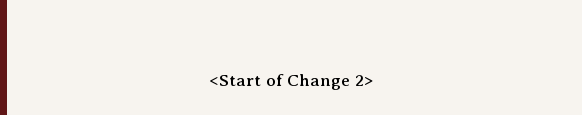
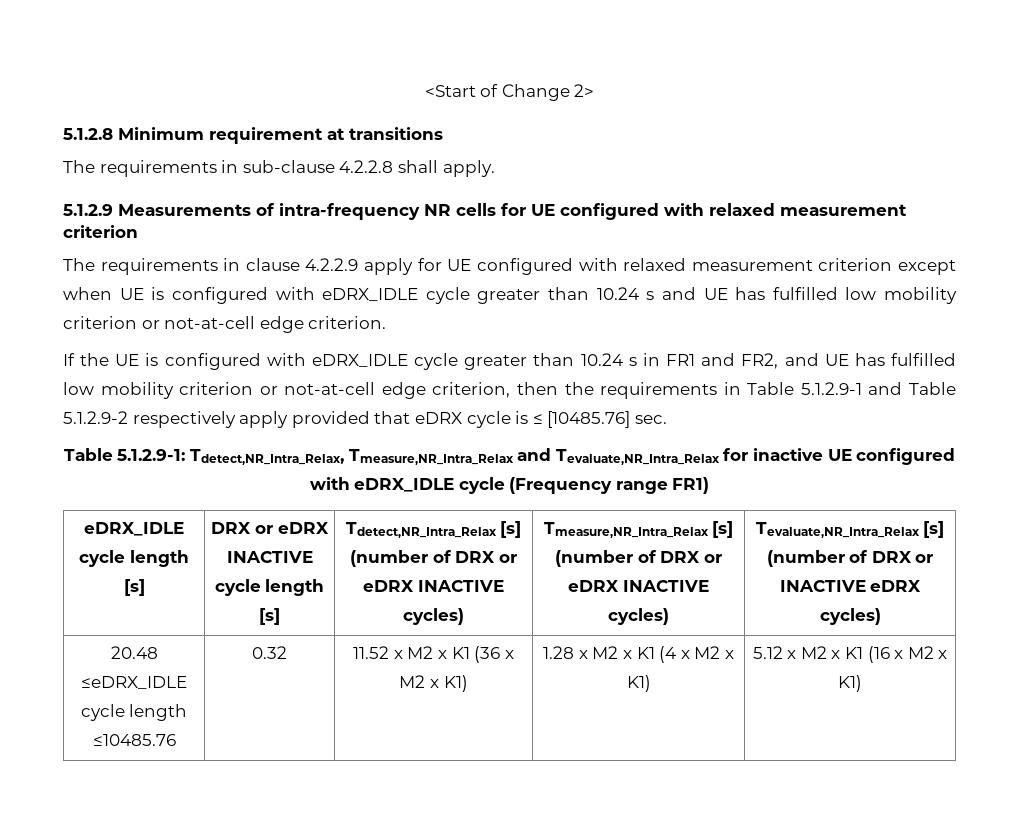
+ 5.1.2.8 Minimum requirement at transitions
+ The requirements in sub-clause 4.2.2.8 shall apply.
+ 5.1.2.9 Measurements of intra-frequency NR cells for UE configured with relaxed measurement criterion
+ The requirements in clause 4.2.2.9 apply for UE configured with relaxed measurement criterion except when UE is configured with eDRX_IDLE cycle greater than 10.24 s and UE has fulfilled low mobility criterion or not-at-cell edge criterion.
+ If the UE is configured with eDRX_IDLE cycle greater than 10.24 s in FR1 and FR2, and UE has fulfilled low mobility criterion or not-at-cell edge criterion, then the requirements in Table 5.1.2.9-1 and Table 5.1.2.9-2 respectively apply provided that eDRX cycle is ≤ [10485.76] sec.
+ Table 5.1.2.9-1: Tdetect,NR_Intra_Relax, Tmeasure,NR_Intra_Relax and Tevaluate,NR_Intra_Relax for inactive UE configured with eDRX_IDLE cycle (Frequency range FR1)
+ eDRX_IDLE cycle length [s] | DRX or eDRX INACTIVE cycle length [s] | Tdetect,NR_Intra_Relax [s] (number of DRX or eDRX INACTIVE cycles) | Tmeasure,NR_Intra_Relax [s] (number of DRX or eDRX INACTIVE cycles) | Tevaluate,NR_Intra_Relax [s] (number of DRX or INACTIVE eDRX cycles)
+ 20.48 ≤eDRX_IDLE cycle length ≤10485.76 | 0.32 | 11.52 x M2 x K1 (36 x M2 x K1) | 1.28 x M2 x K1 (4 x M2 x K1) | 5.12 x M2 x K1 (16 x M2 x K1)

